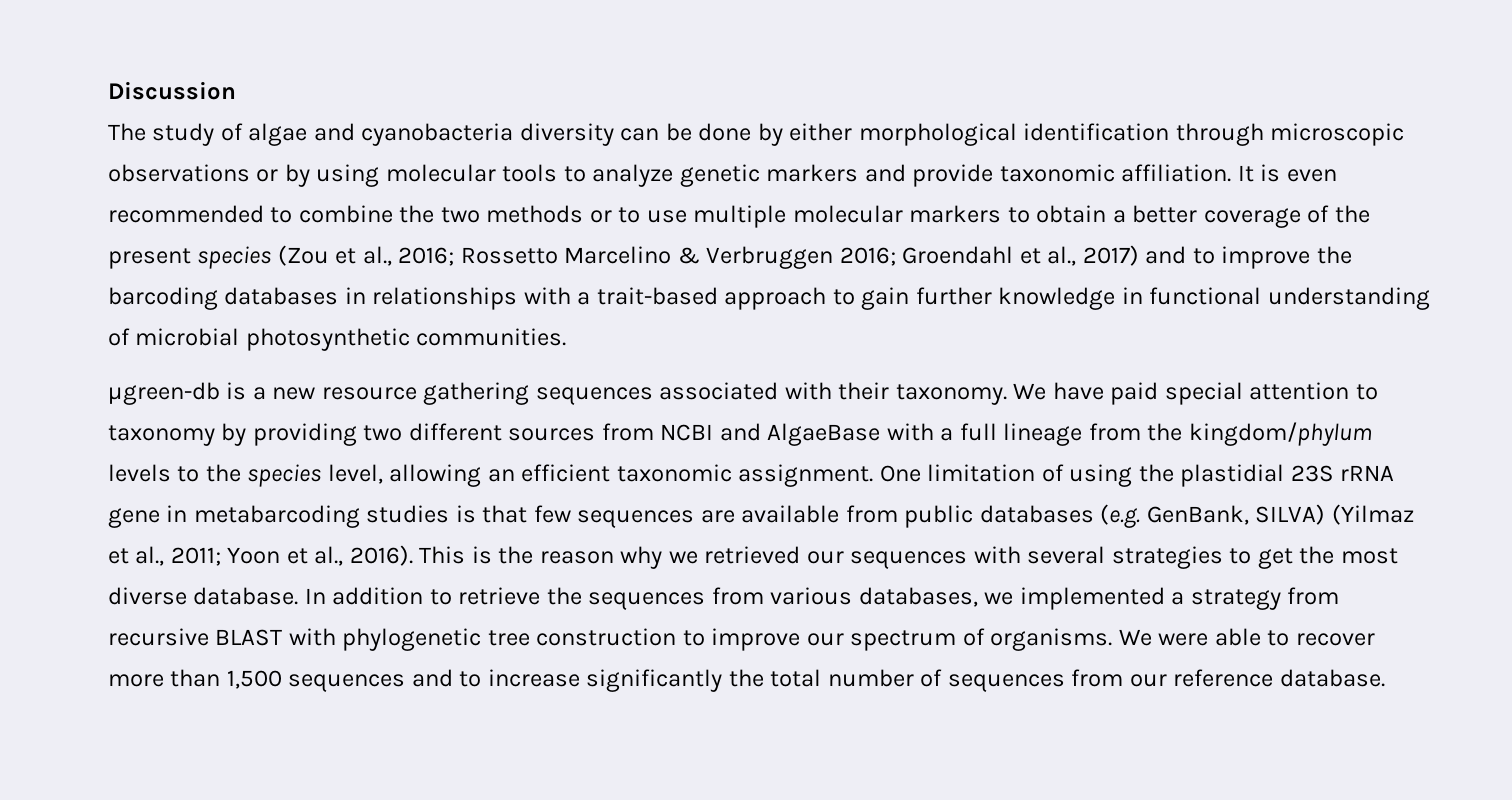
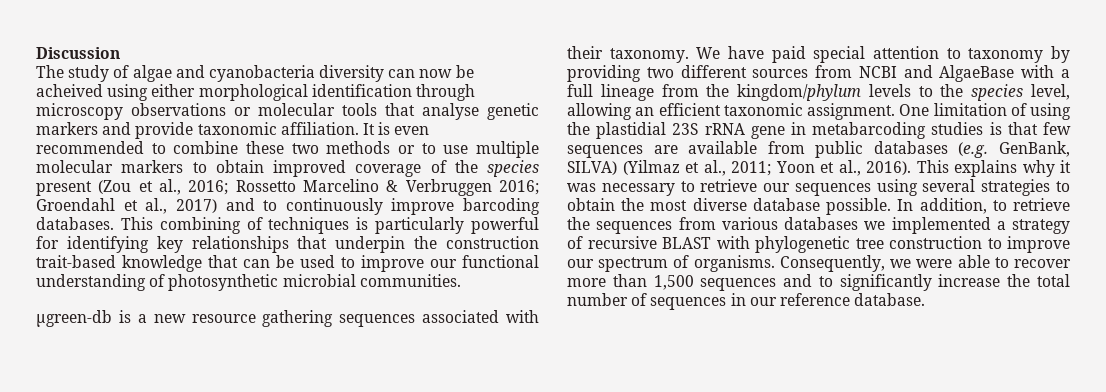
- The study of algae and cyanobacteria diversity can be done by either morphological identification through microscopic observations or by using molecular tools to analyze genetic markers and provide taxonomic affiliation.
+ The study of algae and cyanobacteria diversity can now be acheived using either morphological identification through microscopy observations or molecular tools that analyse genetic markers and provide taxonomic affiliation.
- It is even recommended to combine the two methods or to use multiple molecular markers to obtain a better coverage of the present species (Zou et al., 2016; Rossetto Marcelino & Verbruggen 2016; Groendahl et al., 2017) and to improve the barcoding databases in relationships with a trait-based approach to gain further knowledge in functional understanding of microbial photosynthetic communities.
+ It is even recommended to combine these two methods or to use multiple molecular markers to obtain improved coverage of the species present (Zou et al., 2016; Rossetto Marcelino & Verbruggen 2016; Groendahl et al., 2017) and to continuously improve barcoding databases. This combining of techniques is particularly powerful for identifying key relationships that underpin the construction trait-based knowledge that can be used to improve our functional understanding of photosynthetic microbial communities.
- This is the reason why we retrieved our sequences with several strategies to get the most diverse database. In addition to retrieve the sequences from various databases, we implemented a strategy from recursive BLAST with phylogenetic tree construction to improve our spectrum of organisms.
+ This explains why it was necessary to retrieve our sequences using several strategies to obtain the most diverse database possible. In addition, to retrieve the sequences from various databases we implemented a strategy of recursive BLAST with phylogenetic tree construction to improve our spectrum of organisms.
- We were able to recover more than 1,500 sequences and to increase significantly the total number of sequences from our reference database.
+ Consequently, we were able to recover more than 1,500 sequences and to significantly increase the total number of sequences in our reference database.

